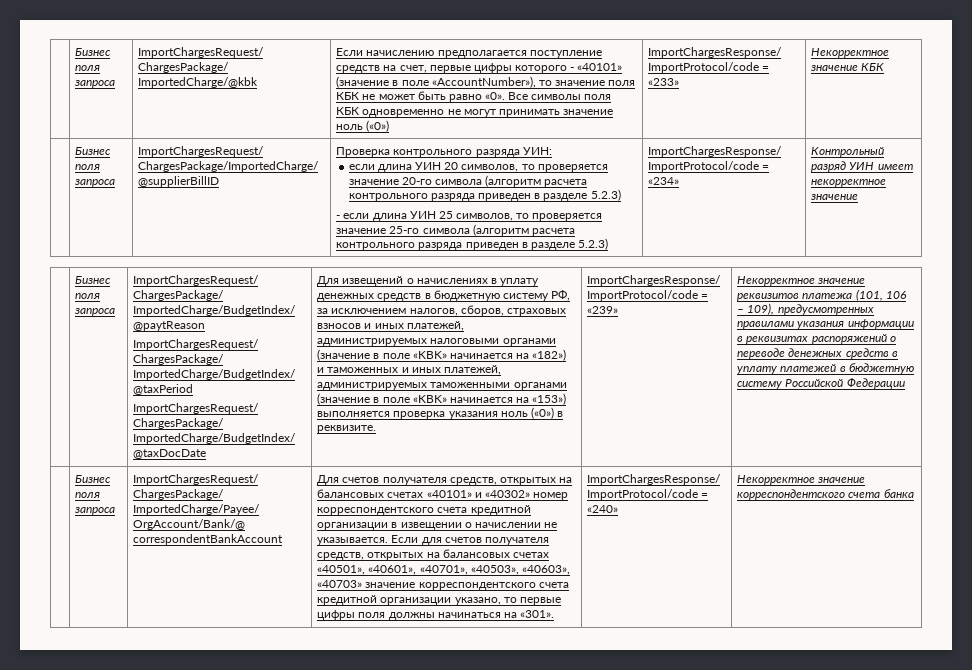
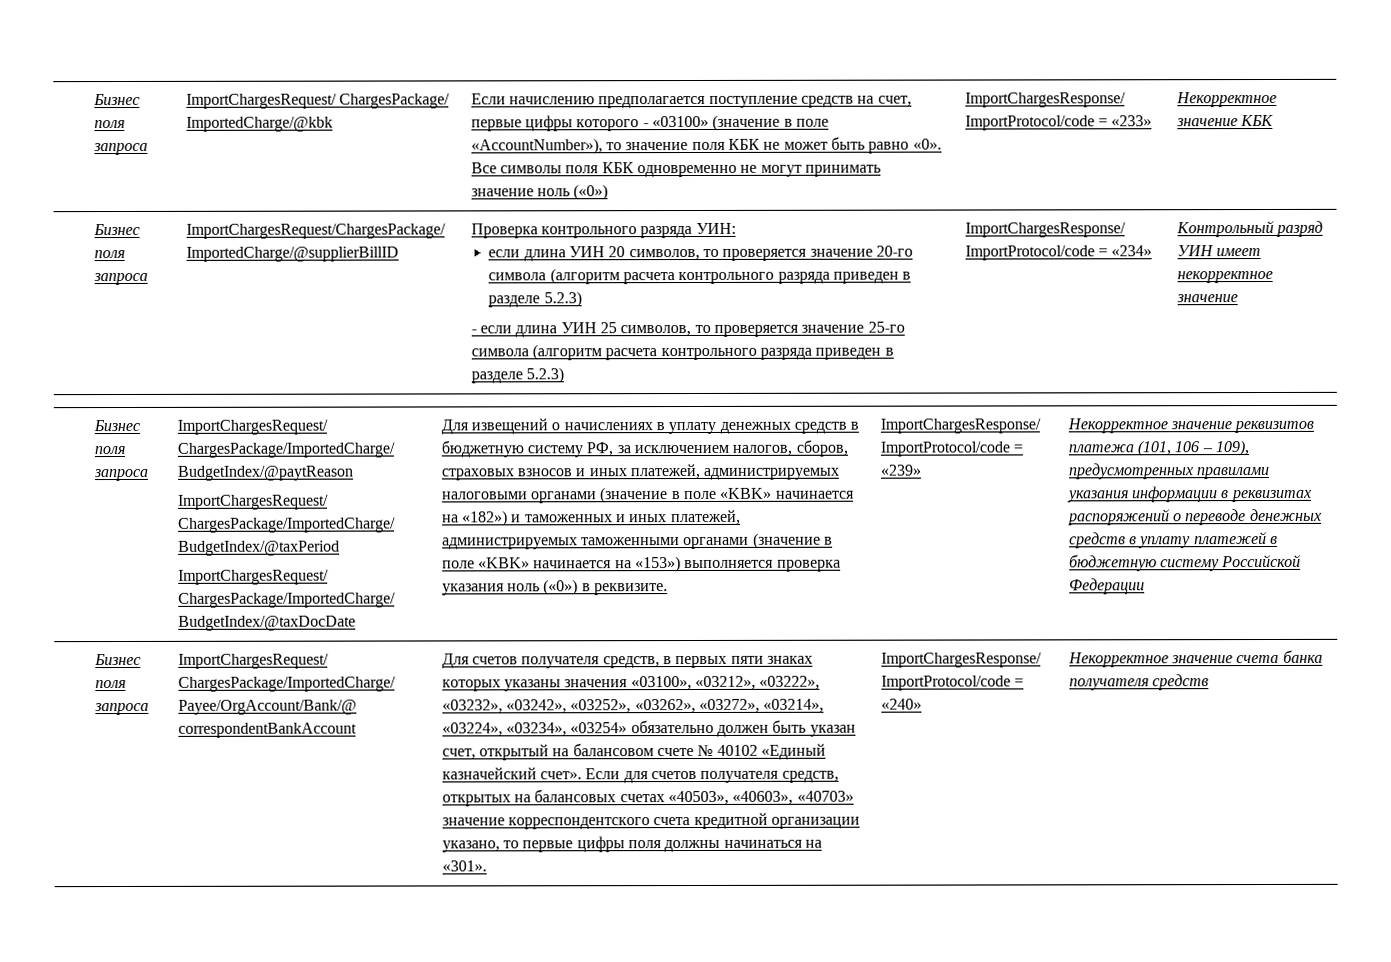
- Если начислению предполагается поступление средств на счет, первые цифры которого - «40101» (значение в поле «AccountNumber»), то значение поля КБК не может быть равно «0».
+ Если начислению предполагается поступление средств на счет, первые цифры которого - «03100» (значение в поле «AccountNumber»), то значение поля КБК не может быть равно «0».
- Для счетов получателя средств, открытых на балансовых счетах «40101» и «40302» номер корреспондентского счета кредитной организации в извещении о начислении не указывается.
+ Для счетов получателя средств, в первых пяти знаках которых указаны значения «03100», «03212», «03222», «03232», «03242», «03252», «03262», «03272», «03214», «03224», «03234», «03254» обязательно должен быть указан счет, открытый на балансовом счете № 40102 «Единый казначейский счет».
- Если для счетов получателя средств, открытых на балансовых счетах «40501», «40601», «40701», «40503», «40603», «40703» значение корреспондентского счета кредитной организации указано, то первые цифры поля должны начинаться на «301».
+ Если для счетов получателя средств, открытых на балансовых счетах «40503», «40603», «40703» значение корреспондентского счета кредитной организации указано, то первые цифры поля должны начинаться на «301».
- Некорректное значение корреспондентского счета банка
+ Некорректное значение счета банка получателя средств

